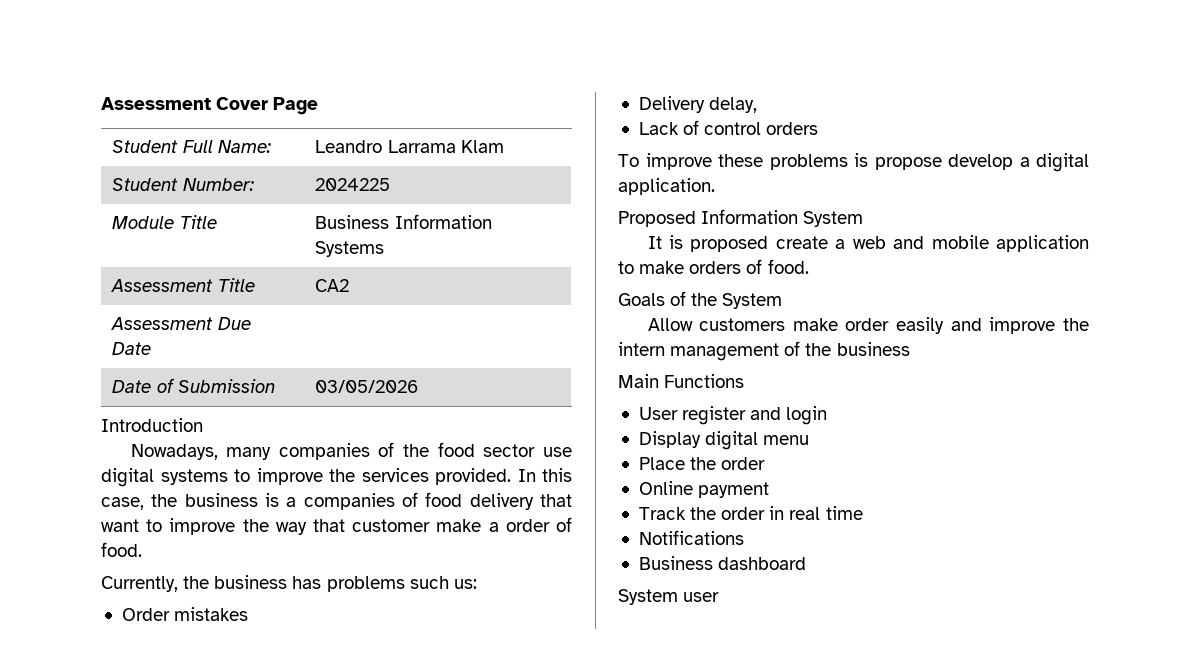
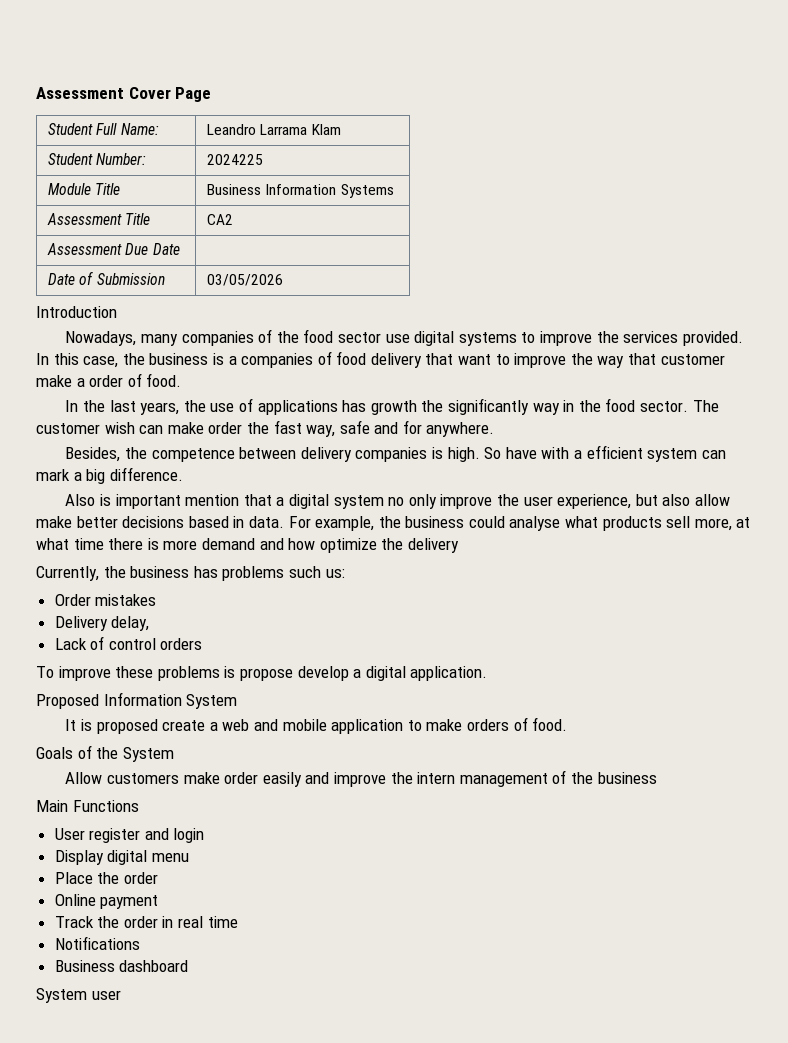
+ In the last years, the use of applications has growth the significantly way in the food sector. The customer wish can make order the fast way, safe and for anywhere.
+ Besides, the competence between delivery companies is high. So have with a efficient system can mark a big difference.
+ Also is important mention that a digital system no only improve the user experience, but also allow make better decisions based in data. For example, the business could analyse what products sell more, at what time there is more demand and how optimize the delivery

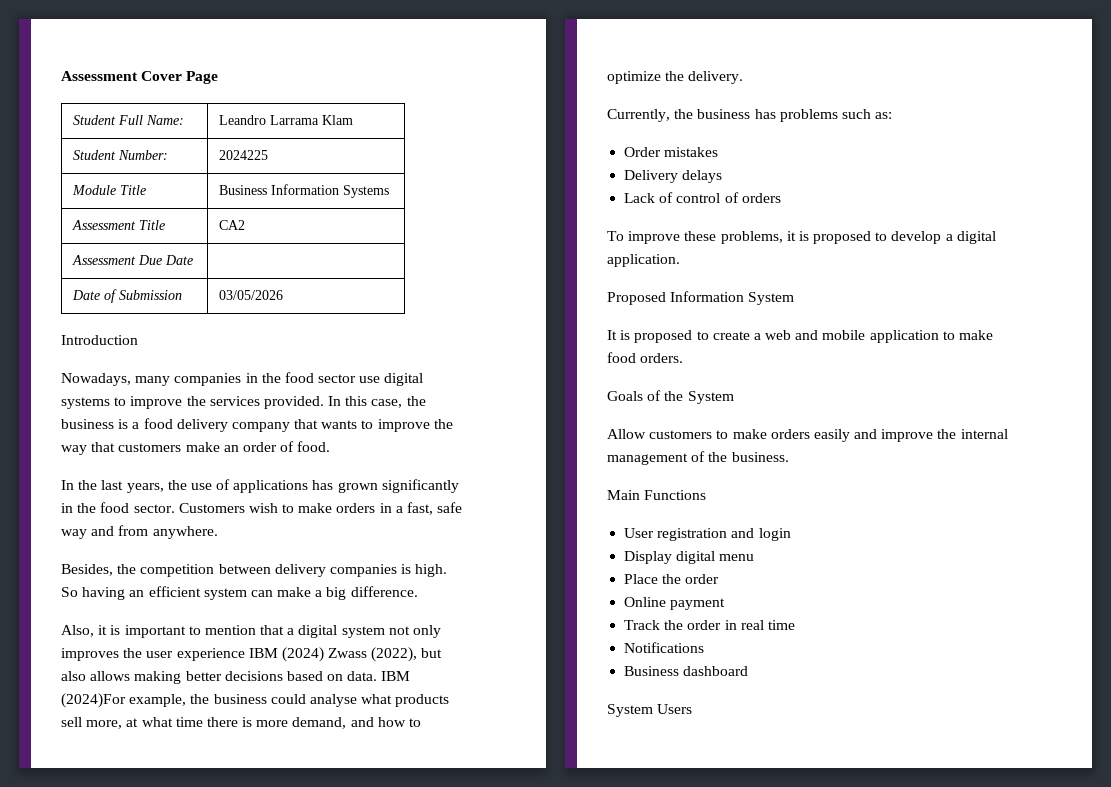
- Nowadays, many companies of the food sector use digital systems to improve the services provided.
+ Nowadays, many companies in the food sector use digital systems to improve the services provided.
- In this case, the business is a companies of food delivery that want to improve the way that customer make a order of food.
+ In this case, the business is a food delivery company that wants to improve the way that customers make an order of food.
- In the last years, the use of applications has growth the significantly way in the food sector. The customer wish can make order the fast way, safe and for anywhere.
+ In the last years, the use of applications has grown significantly in the food sector. Customers wish to make orders in a fast, safe way and from anywhere.
- Besides, the competence between delivery companies is high.
+ Besides, the competition between delivery companies is high.
- So have with a efficient system can mark a big difference.
+ So having an efficient system can make a big difference.
- Also is important mention that a digital system no only improve the user experience, but also allow make better decisions based in data. For example, the business could analyse what products sell more, at what time there is more demand and how optimize the delivery
+ Also, it is important to mention that a digital system not only improves the user experience IBM (2024) Zwass (2022), but also allows making better decisions based on data. IBM (2024)For example, the business could analyse what products sell more, at what time there is more demand, and how to optimize the delivery.
- Currently, the business has problems such us:
+ Currently, the business has problems such as:
- Delivery delay,
+ Delivery delays
- Lack of control orders
+ Lack of control of orders
- To improve these problems is propose develop a digital application.
+ To improve these problems, it is proposed to develop a digital application.
- It is proposed create a web and mobile application to make orders of food.
+ It is proposed to create a web and mobile application to make food orders.
- Allow customers make order easily and improve the intern management of the business
+ Allow customers to make orders easily and improve the internal management of the business.
- User register and login
+ User registration and login
- System user
+ System Users

